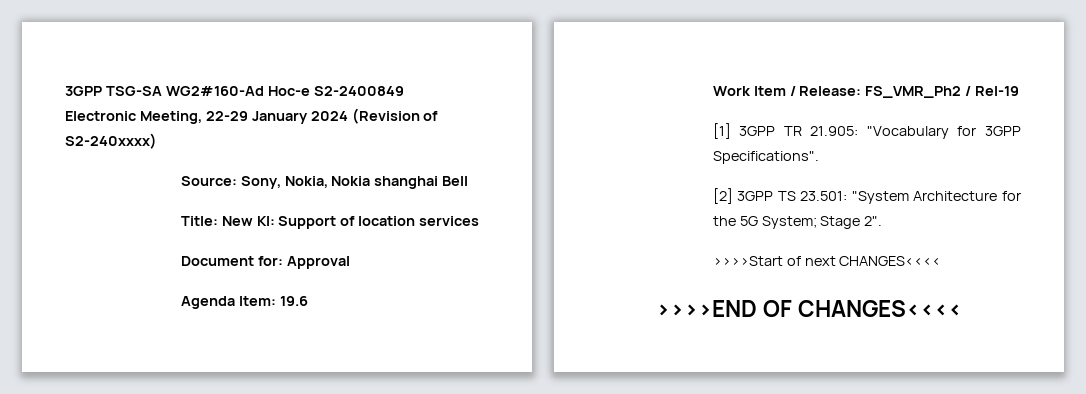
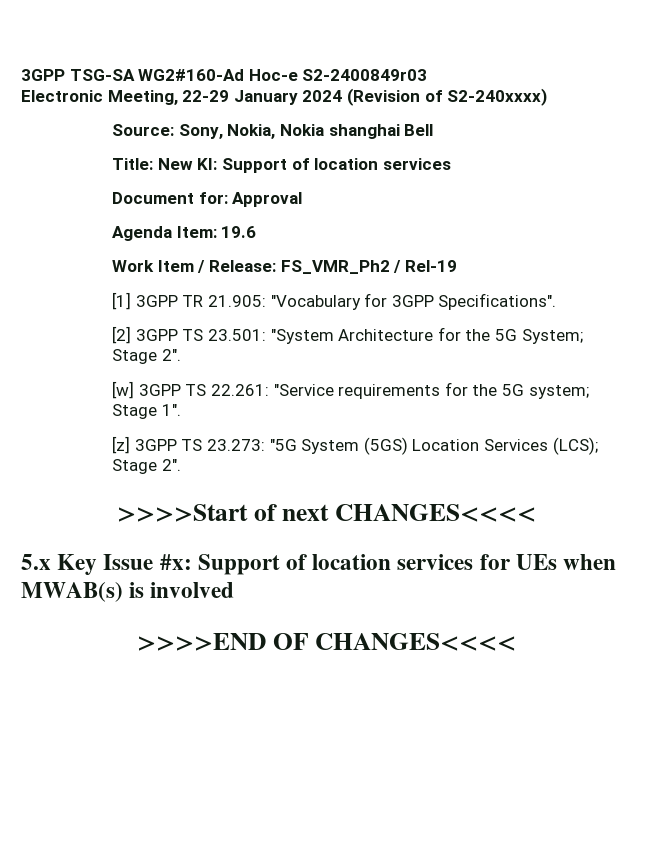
- 3GPP TSG-SA WG2#160-Ad Hoc-e S2-2400849
+ 3GPP TSG-SA WG2#160-Ad Hoc-e S2-2400849r03
+ [w] 3GPP TS 22.261: "Service requirements for the 5G system; Stage 1".
+ [z] 3GPP TS 23.273: "5G System (5GS) Location Services (LCS); Stage 2".
  >>>>Start of next CHANGES<<<<
+ 5.x Key Issue #x: Support of location services for UEs when MWAB(s) is involved

